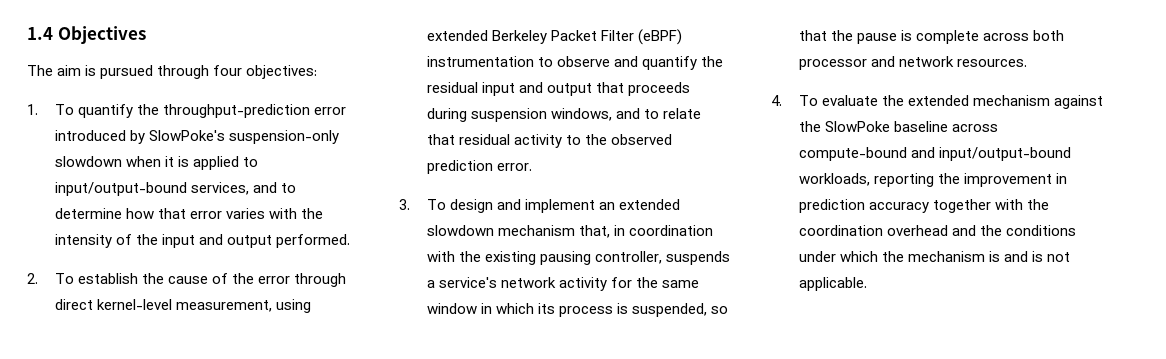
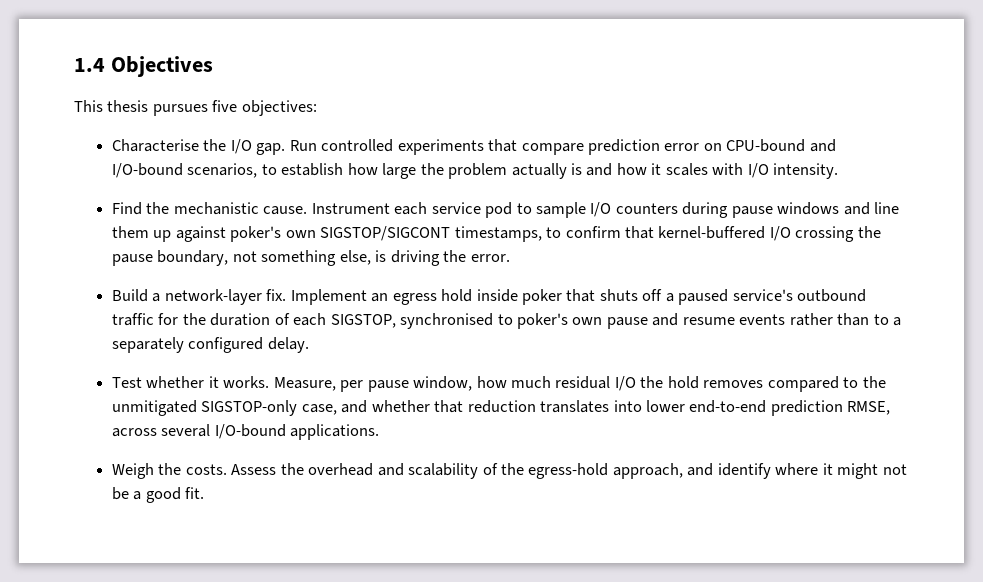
- The aim is pursued through four objectives:
- 1. To quantify the throughput-prediction error introduced by SlowPoke's suspension-only slowdown when it is applied to input/output-bound services, and to determine how that error varies with the intensity of the input and output performed.
- 2. To establish the cause of the error through direct kernel-level measurement, using extended Berkeley Packet Filter (eBPF) instrumentation to observe and quantify the residual input and output that proceeds during suspension windows, and to relate that residual activity to the observed prediction error.
- 3. To design and implement an extended slowdown mechanism that, in coordination with the existing pausing controller, suspends a service's network activity for the same window in which its process is suspended, so that the pause is complete across both processor and network resources.
- 4. To evaluate the extended mechanism against the SlowPoke baseline across compute-bound and input/output-bound workloads, reporting the improvement in prediction accuracy together with the coordination overhead and the conditions under which the mechanism is and is not applicable.
+ This thesis pursues five objectives:
+ Characterise the I/O gap. Run controlled experiments that compare prediction error on CPU-bound and I/O-bound scenarios, to establish how large the problem actually is and how it scales with I/O intensity.
+ Find the mechanistic cause. Instrument each service pod to sample I/O counters during pause windows and line them up against poker's own SIGSTOP/SIGCONT timestamps, to confirm that kernel-buffered I/O crossing the pause boundary, not something else, is driving the error.
+ Build a network-layer fix. Implement an egress hold inside poker that shuts off a paused service's outbound traffic for the duration of each SIGSTOP, synchronised to poker's own pause and resume events rather than to a separately configured delay.
+ Test whether it works. Measure, per pause window, how much residual I/O the hold removes compared to the unmitigated SIGSTOP-only case, and whether that reduction translates into lower end-to-end prediction RMSE, across several I/O-bound applications.
+ Weigh the costs. Assess the overhead and scalability of the egress-hold approach, and identify where it might not be a good fit.

